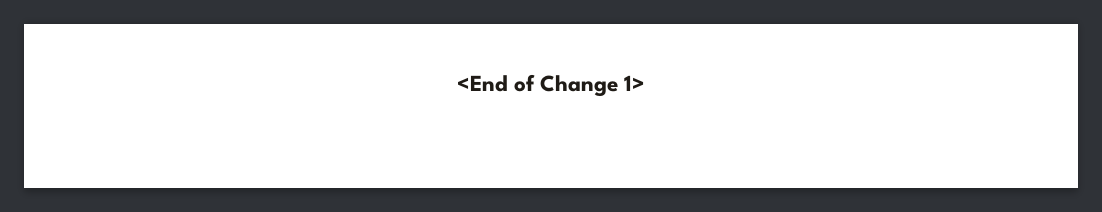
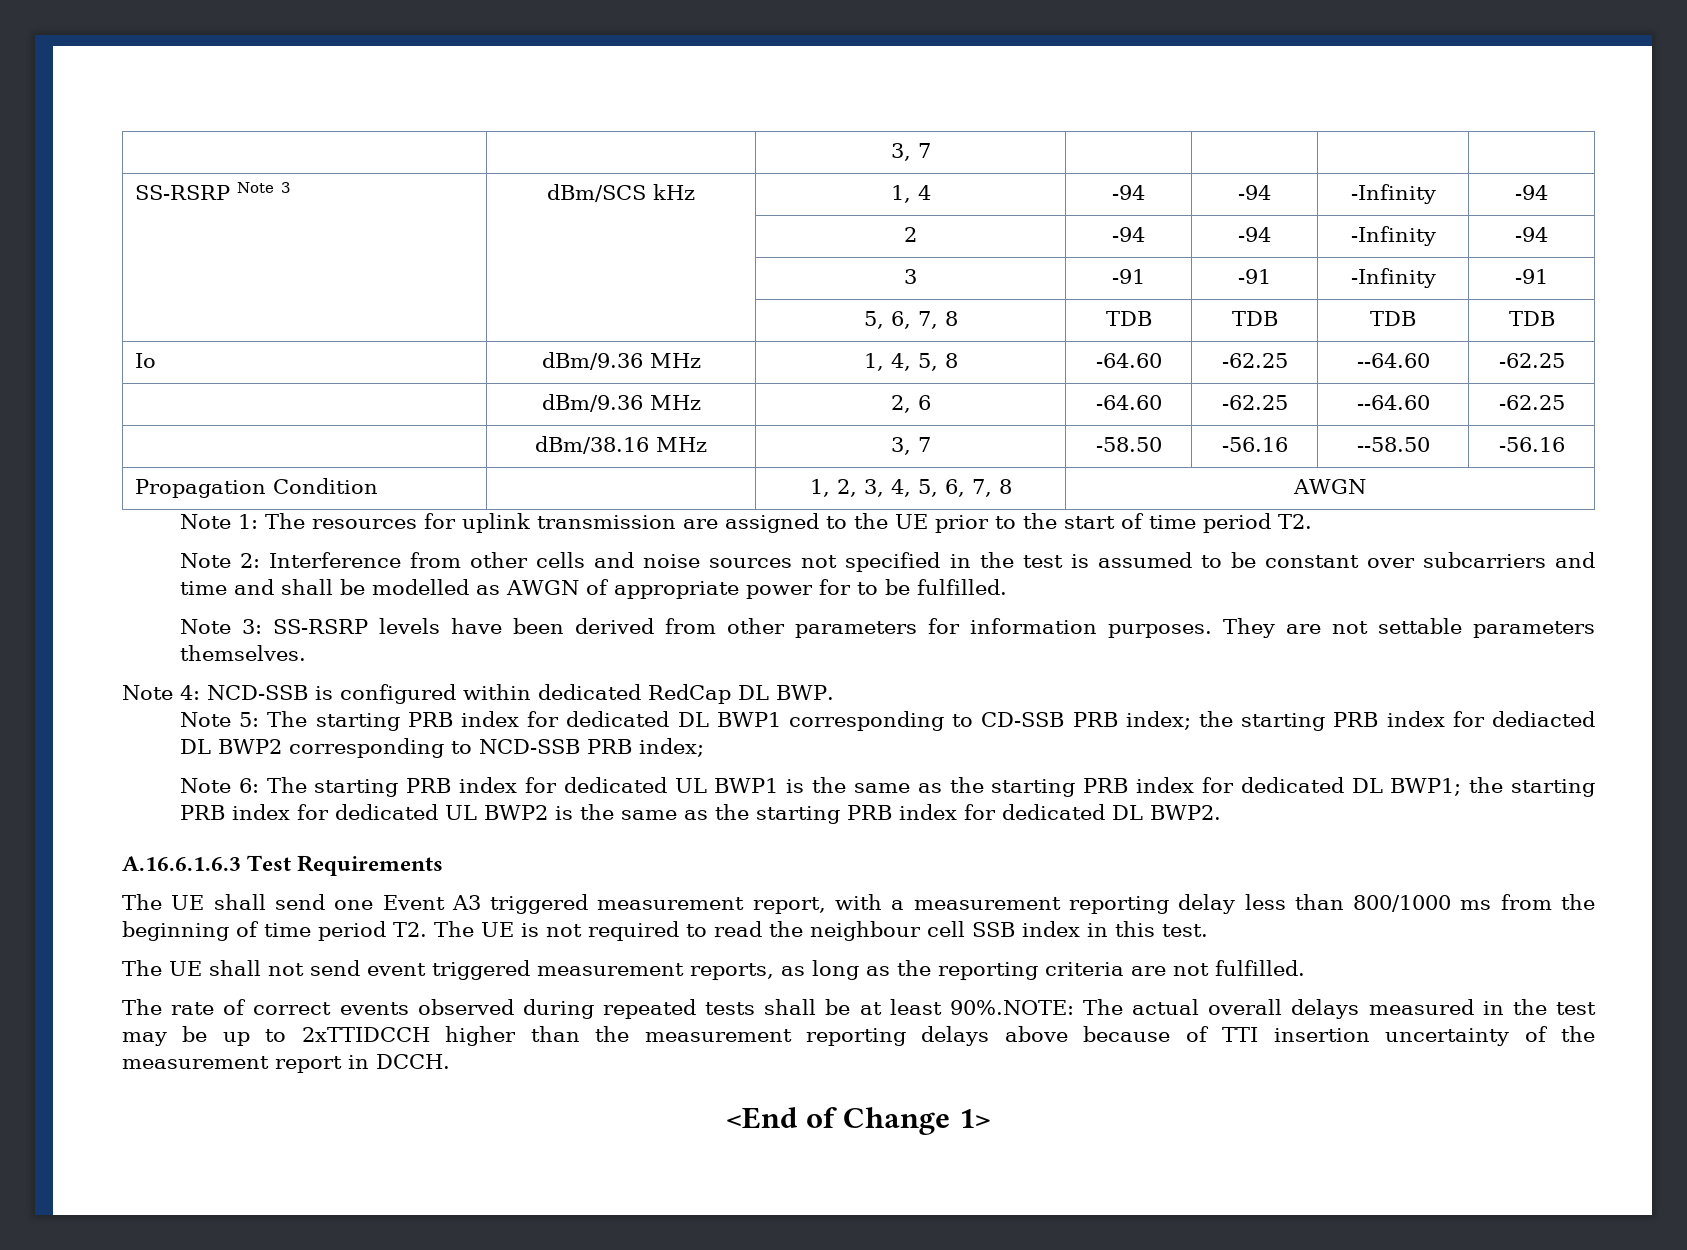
+ | | 3, 7 | | | |
+ SS-RSRP Note 3 | dBm/SCS kHz | 1, 4 | -94 | -94 | -Infinity | -94
+ | | 2 | -94 | -94 | -Infinity | -94
+ | | 3 | -91 | -91 | -Infinity | -91
+ | | 5, 6, 7, 8 | TDB | TDB | TDB | TDB
+ Io | dBm/9.36 MHz | 1, 4, 5, 8 | -64.60 | -62.25 | --64.60 | -62.25
+ | dBm/9.36 MHz | 2, 6 | -64.60 | -62.25 | --64.60 | -62.25
+ | dBm/38.16 MHz | 3, 7 | -58.50 | -56.16 | --58.50 | -56.16
+ Propagation Condition | | 1, 2, 3, 4, 5, 6, 7, 8 | AWGN
+ Note 1: The resources for uplink transmission are assigned to the UE prior to the start of time period T2.
+ Note 2: Interference from other cells and noise sources not specified in the test is assumed to be constant over subcarriers and time and shall be modelled as AWGN of appropriate power for to be fulfilled.
+ Note 3: SS-RSRP levels have been derived from other parameters for information purposes. They are not settable parameters themselves.
+ Note 4: NCD-SSB is configured within dedicated RedCap DL BWP.
+ Note 5: The starting PRB index for dedicated DL BWP1 corresponding to CD-SSB PRB index; the starting PRB index for dediacted DL BWP2 corresponding to NCD-SSB PRB index;
+ Note 6: The starting PRB index for dedicated UL BWP1 is the same as the starting PRB index for dedicated DL BWP1; the starting PRB index for dedicated UL BWP2 is the same as the starting PRB index for dedicated DL BWP2.
+ A.16.6.1.6.3 Test Requirements
+ The UE shall send one Event A3 triggered measurement report, with a measurement reporting delay less than 800/1000 ms from the beginning of time period T2. The UE is not required to read the neighbour cell SSB index in this test.
+ The UE shall not send event triggered measurement reports, as long as the reporting criteria are not fulfilled.
+ The rate of correct events observed during repeated tests shall be at least 90%.NOTE: The actual overall delays measured in the test may be up to 2xTTIDCCH higher than the measurement reporting delays above because of TTI insertion uncertainty of the measurement report in DCCH.

